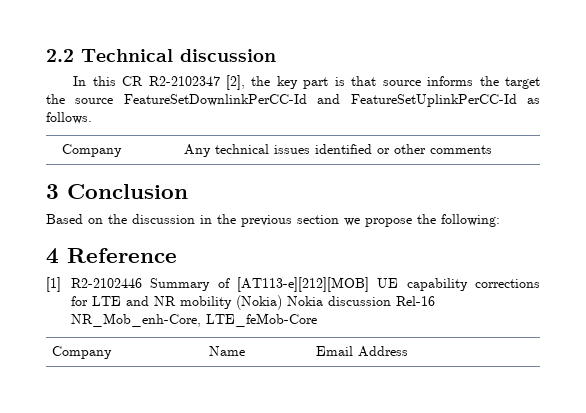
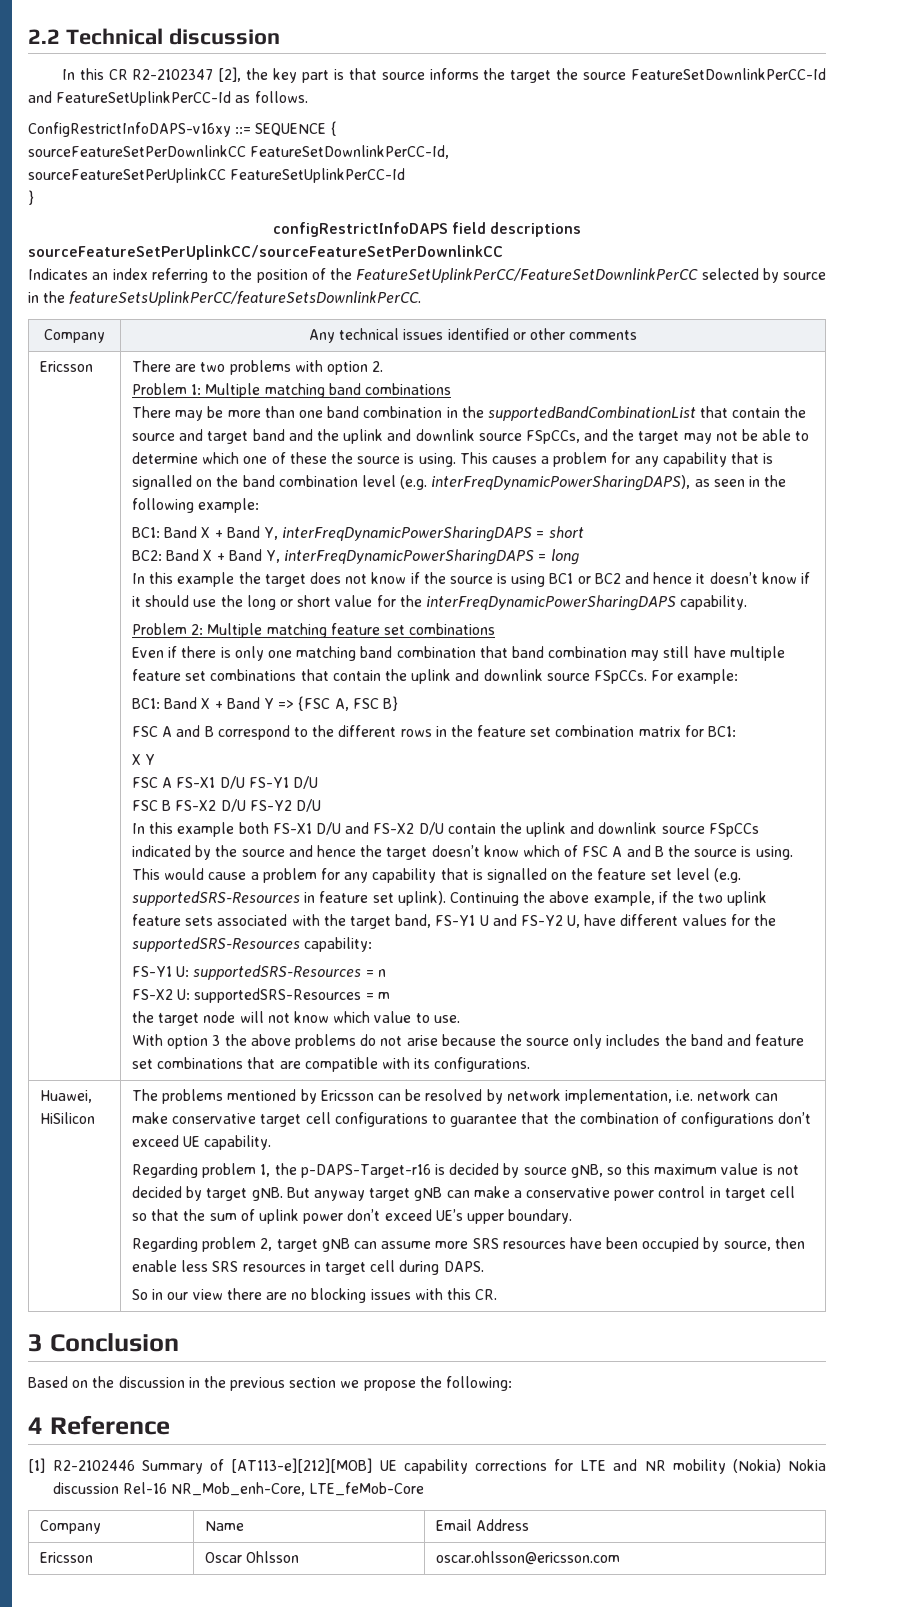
+ ConfigRestrictInfoDAPS-v16xy ::= SEQUENCE {
+ sourceFeatureSetPerDownlinkCC FeatureSetDownlinkPerCC-Id,
+ sourceFeatureSetPerUplinkCC FeatureSetUplinkPerCC-Id
+ }
+ configRestrictInfoDAPS field descriptions
+ sourceFeatureSetPerUplinkCC/sourceFeatureSetPerDownlinkCC
+ Indicates an index referring to the position of the FeatureSetUplinkPerCC/FeatureSetDownlinkPerCC selected by source in the featureSetsUplinkPerCC/featureSetsDownlinkPerCC.
+ Ericsson | There are two problems with option 2.
+ Problem 1: Multiple matching band combinations
+ There may be more than one band combination in the supportedBandCombinationList that contain the source and target band and the uplink and downlink source FSpCCs, and the target may not be able to determine which one of these the source is using. This causes a problem for any capability that is signalled on the band combination level (e.g. interFreqDynamicPowerSharingDAPS), as seen in the following example:
+ BC1: Band X + Band Y, interFreqDynamicPowerSharingDAPS = short
+ BC2: Band X + Band Y, interFreqDynamicPowerSharingDAPS = long
+ In this example the target does not know if the source is using BC1 or BC2 and hence it doesn’t know if it should use the long or short value for the interFreqDynamicPowerSharingDAPS capability.
+ Problem 2: Multiple matching feature set combinations
+ Even if there is only one matching band combination that band combination may still have multiple feature set combinations that contain the uplink and downlink source FSpCCs. For example:
+ BC1: Band X + Band Y => {FSC A, FSC B}
+ FSC A and B correspond to the different rows in the feature set combination matrix for BC1:
+ X Y
+ FSC A FS-X1 D/U FS-Y1 D/U
+ FSC B FS-X2 D/U FS-Y2 D/U
+ In this example both FS-X1 D/U and FS-X2 D/U contain the uplink and downlink source FSpCCs indicated by the source and hence the target doesn’t know which of FSC A and B the source is using. This would cause a problem for any capability that is signalled on the feature set level (e.g. supportedSRS-Resources in feature set uplink). Continuing the above example, if the two uplink feature sets associated with the target band, FS-Y1 U and FS-Y2 U, have different values for the supportedSRS-Resources capability:
+ FS-Y1 U: supportedSRS-Resources = n
+ FS-X2 U: supportedSRS-Resources = m
+ the target node will not know which value to use.
+ With option 3 the above problems do not arise because the source only includes the band and feature set combinations that are compatible with its configurations.
+ Huawei, HiSilicon | The problems mentioned by Ericsson can be resolved by network implementation, i.e. network can make conservative target cell configurations to guarantee that the combination of configurations don’t exceed UE capability.
+ Regarding problem 1, the p-DAPS-Target-r16 is decided by source gNB, so this maximum value is not decided by target gNB. But anyway target gNB can make a conservative power control in target cell so that the sum of uplink power don’t exceed UE’s upper boundary.
+ Regarding problem 2, target gNB can assume more SRS resources have been occupied by source, then enable less SRS resources in target cell during DAPS.
+ So in our view there are no blocking issues with this CR.
+ Ericsson | Oscar Ohlsson | oscar.ohlsson@ericsson.com

